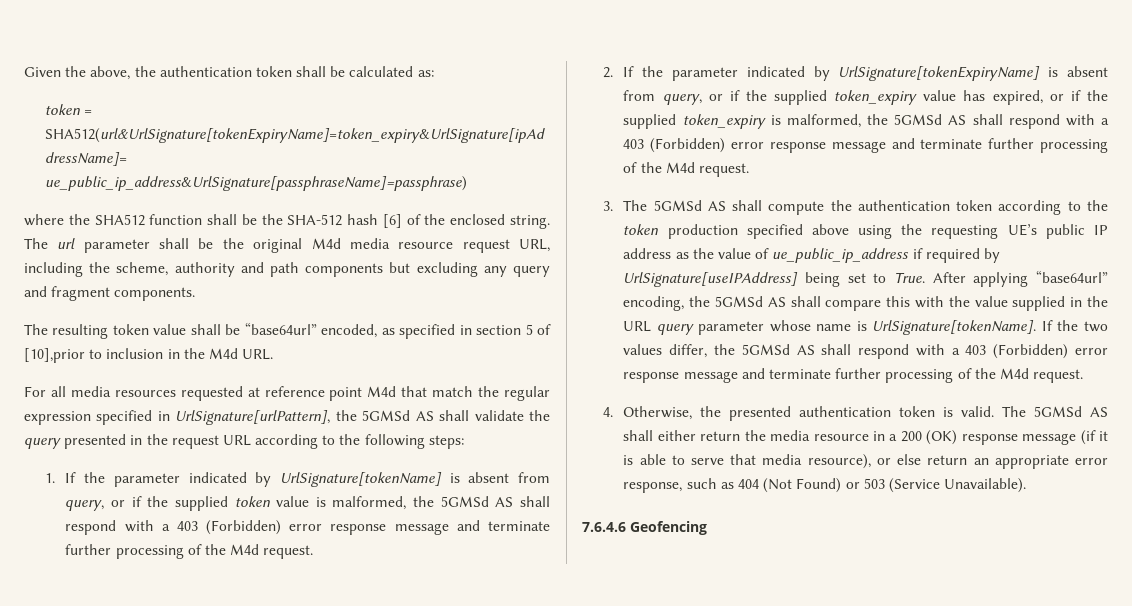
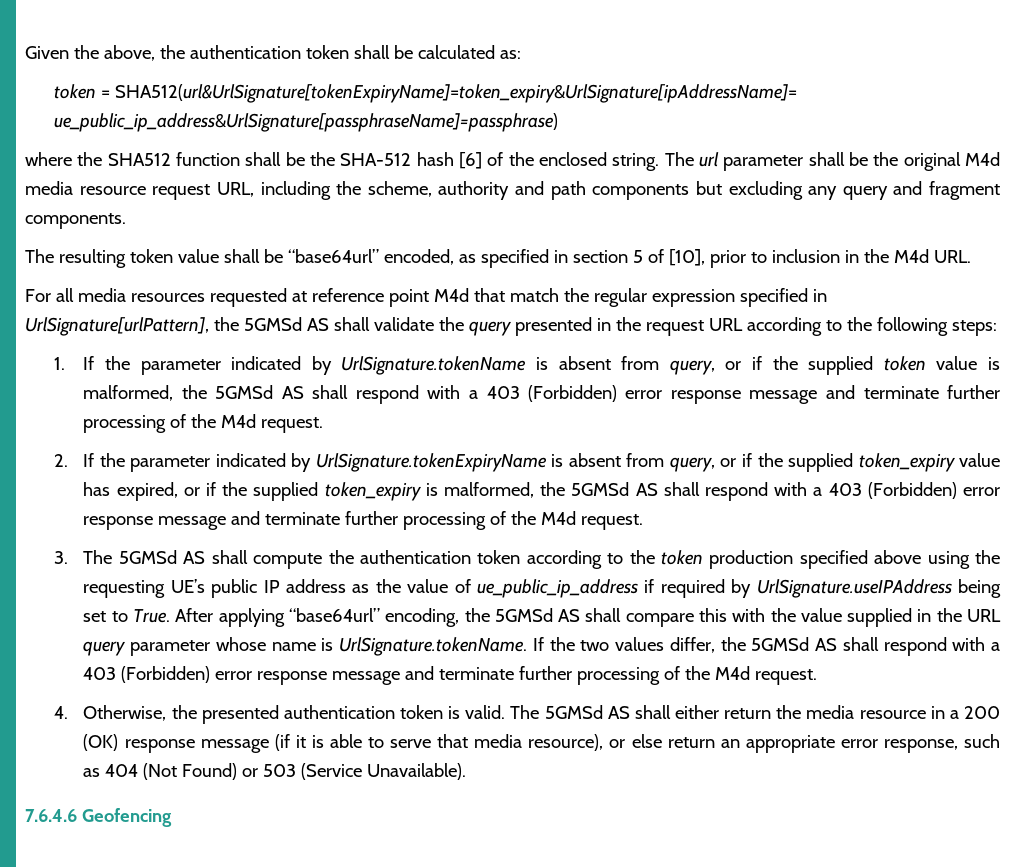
- The resulting token value shall be “base64url” encoded, as specified in section 5 of [10],prior to inclusion in the M4d URL.
+ The resulting token value shall be “base64url” encoded, as specified in section 5 of [10], prior to inclusion in the M4d URL.
- 1. If the parameter indicated by UrlSignature[tokenName] is absent from query, or if the supplied token value is malformed, the 5GMSd AS shall respond with a 403 (Forbidden) error response message and terminate further processing of the M4d request.
+ 1. If the parameter indicated by UrlSignature.tokenName is absent from query, or if the supplied token value is malformed, the 5GMSd AS shall respond with a 403 (Forbidden) error response message and terminate further processing of the M4d request.
- 2. If the parameter indicated by UrlSignature[tokenExpiryName] is absent from query, or if the supplied token_expiry value has expired, or if the supplied token_expiry is malformed, the 5GMSd AS shall respond with a 403 (Forbidden) error response message and terminate further processing of the M4d request.
+ 2. If the parameter indicated by UrlSignature.tokenExpiryName is absent from query, or if the supplied token_expiry value has expired, or if the supplied token_expiry is malformed, the 5GMSd AS shall respond with a 403 (Forbidden) error response message and terminate further processing of the M4d request.
- 3. The 5GMSd AS shall compute the authentication token according to the token production specified above using the requesting UE’s public IP address as the value of ue_public_ip_address if required by UrlSignature[useIPAddress] being set to True.
+ 3. The 5GMSd AS shall compute the authentication token according to the token production specified above using the requesting UE’s public IP address as the value of ue_public_ip_address if required by UrlSignature.useIPAddress being set to True.
- After applying “base64url” encoding, the 5GMSd AS shall compare this with the value supplied in the URL query parameter whose name is UrlSignature[tokenName]. If the two values differ, the 5GMSd AS shall respond with a 403 (Forbidden) error response message and terminate further processing of the M4d request.
+ After applying “base64url” encoding, the 5GMSd AS shall compare this with the value supplied in the URL query parameter whose name is UrlSignature.tokenName. If the two values differ, the 5GMSd AS shall respond with a 403 (Forbidden) error response message and terminate further processing of the M4d request.

